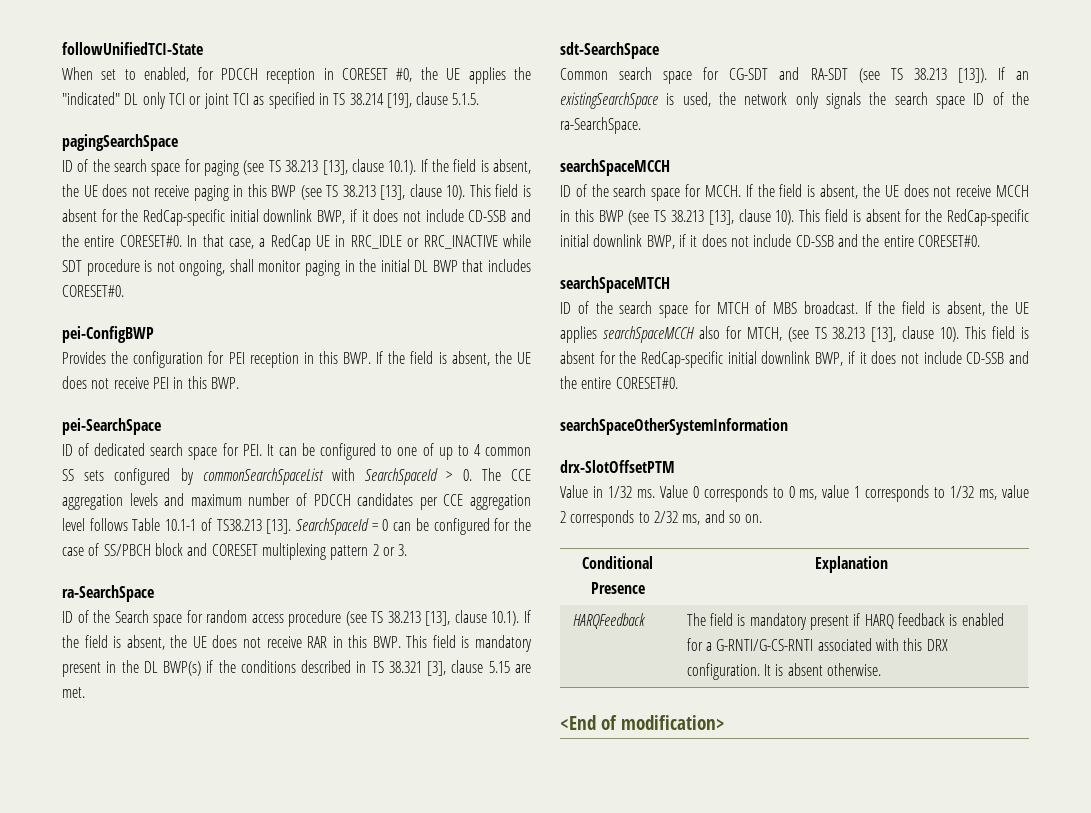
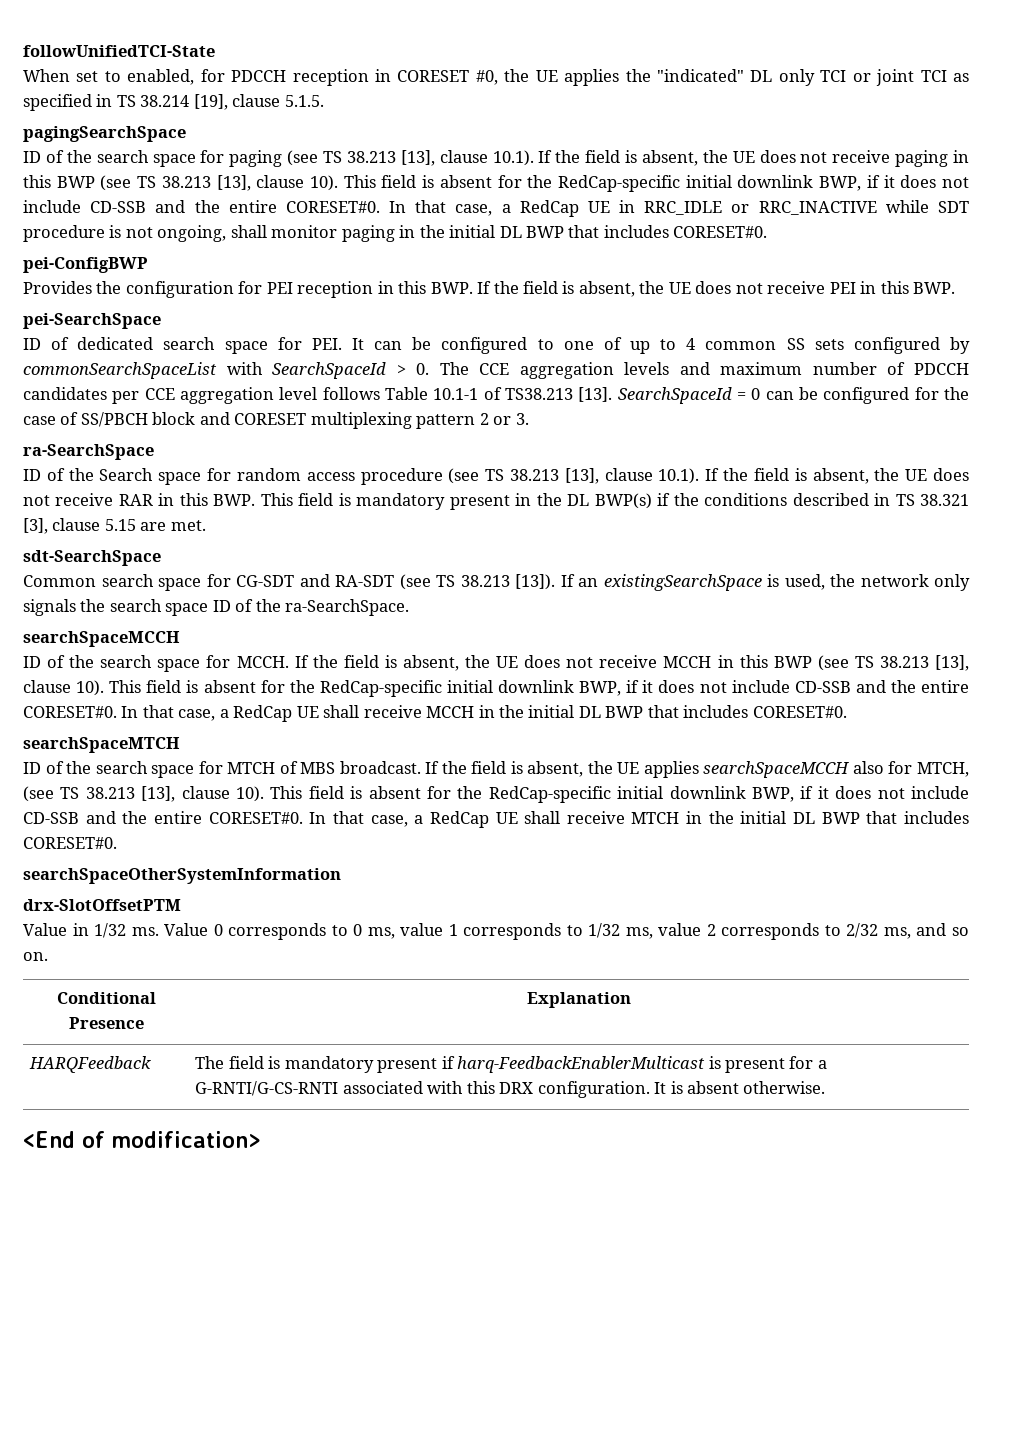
+ In that case, a RedCap UE shall receive MCCH in the initial DL BWP that includes CORESET#0.
+ In that case, a RedCap UE shall receive MTCH in the initial DL BWP that includes CORESET#0.
- HARQFeedback | The field is mandatory present if HARQ feedback is enabled for a G-RNTI/G-CS-RNTI associated with this DRX configuration. It is absent otherwise.
+ HARQFeedback | The field is mandatory present if harq-FeedbackEnablerMulticast is present for a G-RNTI/G-CS-RNTI associated with this DRX configuration. It is absent otherwise.

